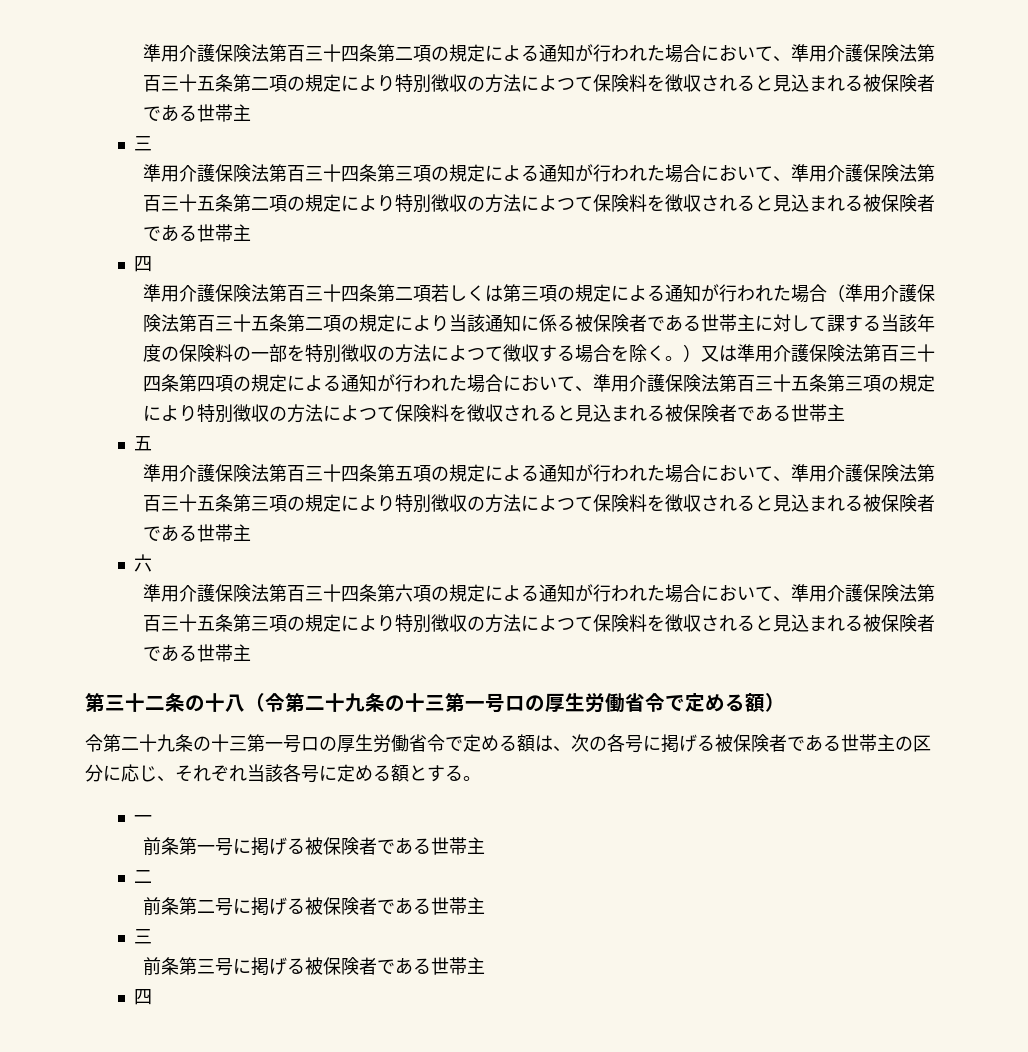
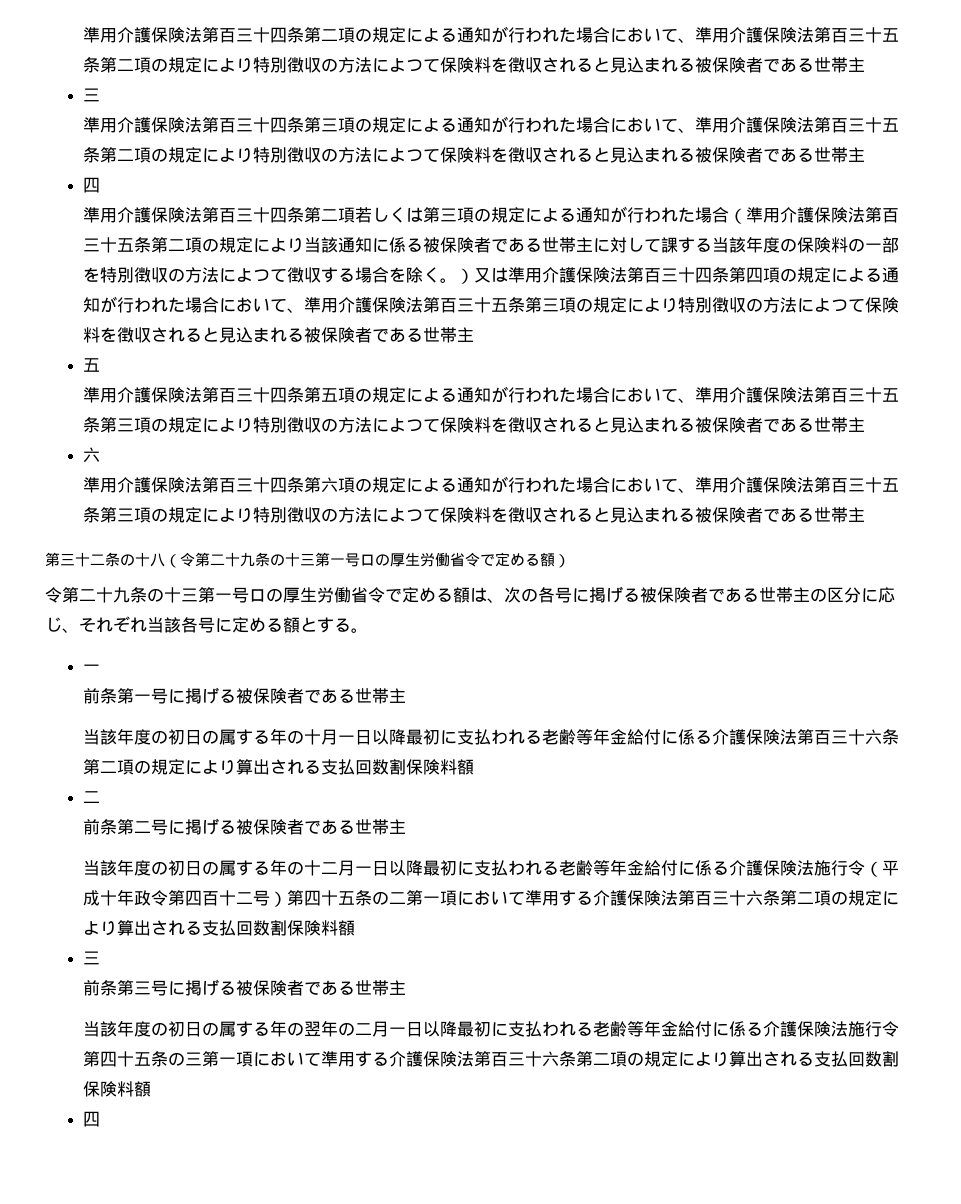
+ 当該年度の初日の属する年の十月一日以降最初に支払われる老齢等年金給付に係る介護保険法第百三十六条第二項の規定により算出される支払回数割保険料額
+ 当該年度の初日の属する年の十二月一日以降最初に支払われる老齢等年金給付に係る介護保険法施行令（平成十年政令第四百十二号）第四十五条の二第一項において準用する介護保険法第百三十六条第二項の規定により算出される支払回数割保険料額
+ 当該年度の初日の属する年の翌年の二月一日以降最初に支払われる老齢等年金給付に係る介護保険法施行令第四十五条の三第一項において準用する介護保険法第百三十六条第二項の規定により算出される支払回数割保険料額

